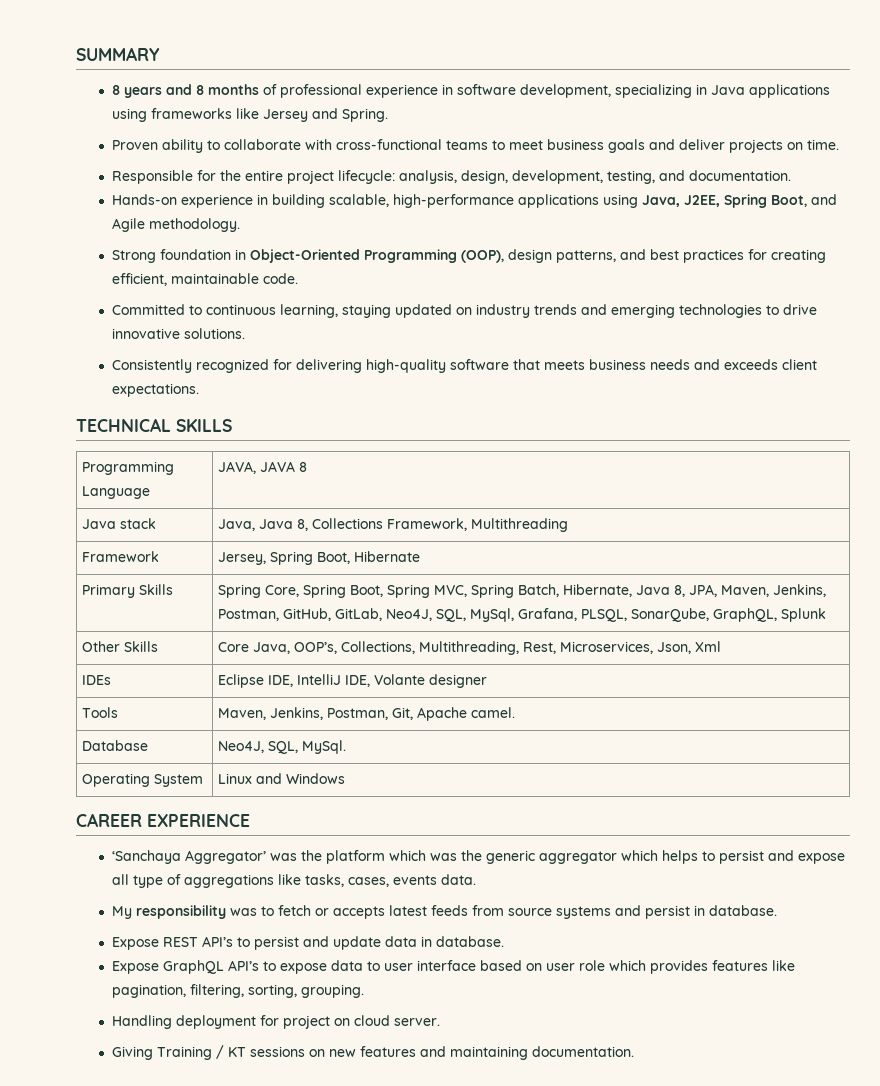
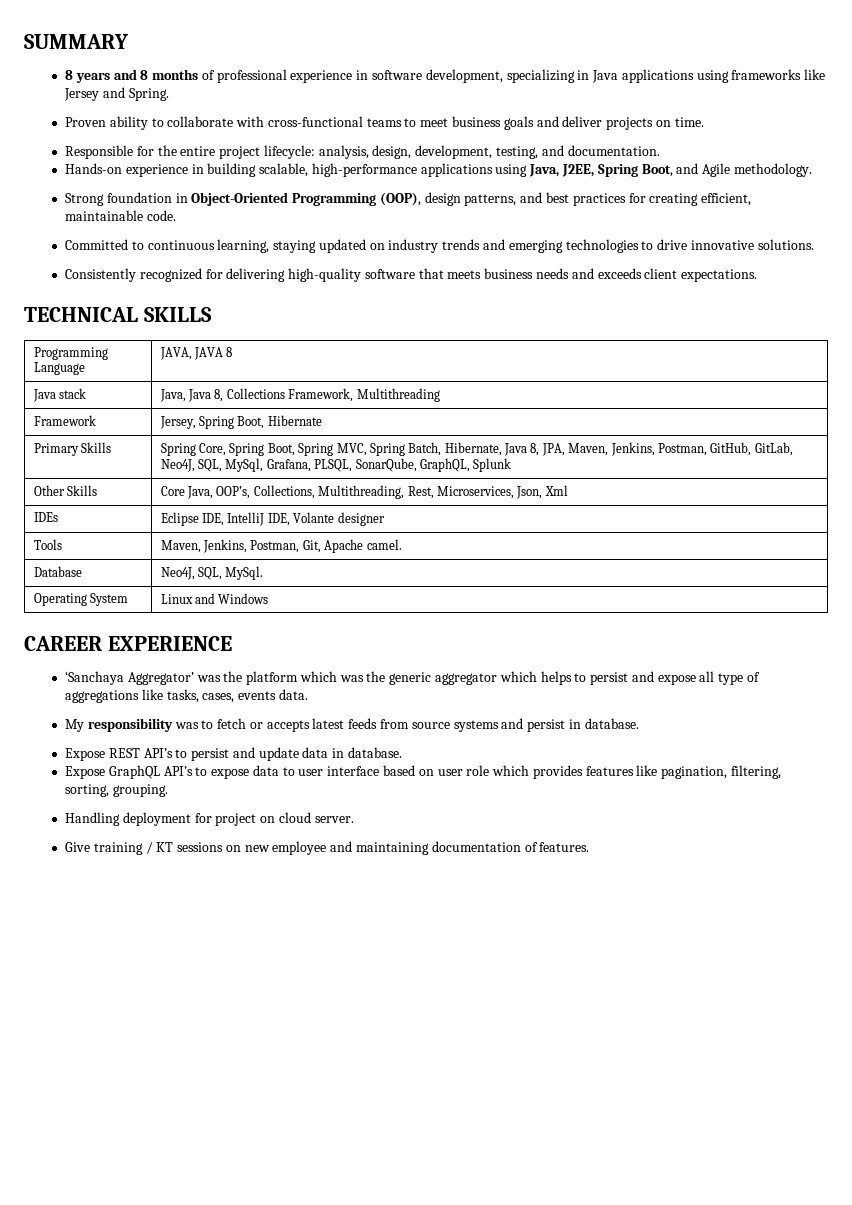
- Giving Training / KT sessions on new features and maintaining documentation.
+ Give training / KT sessions on new employee and maintaining documentation of features.

